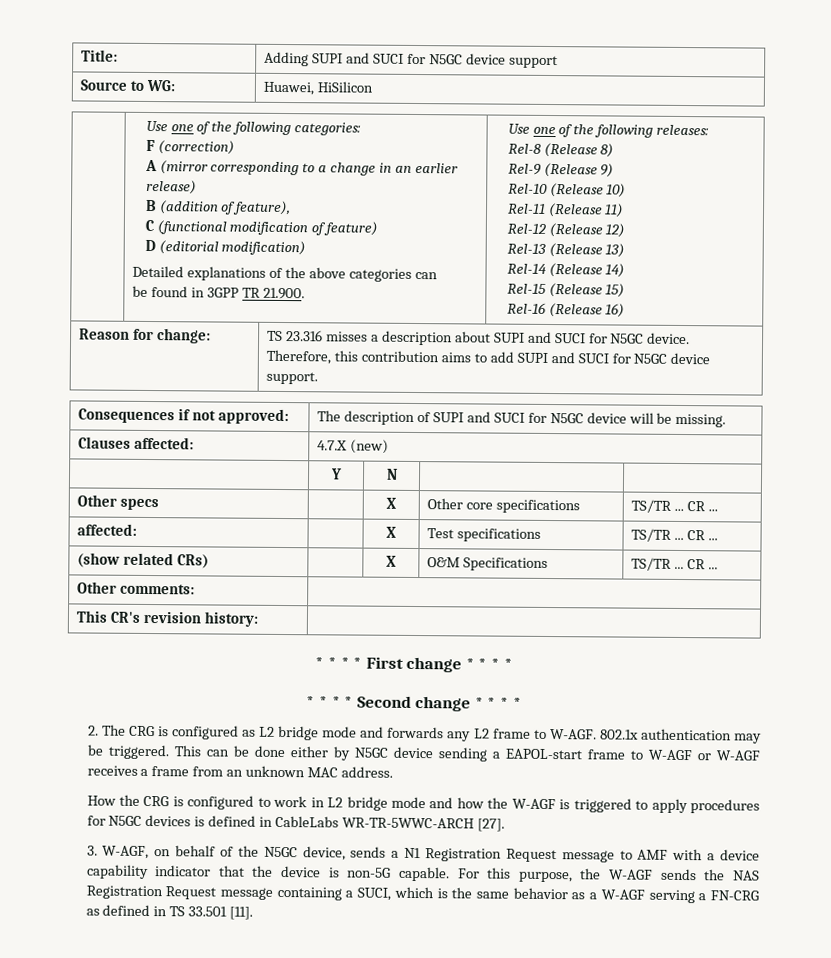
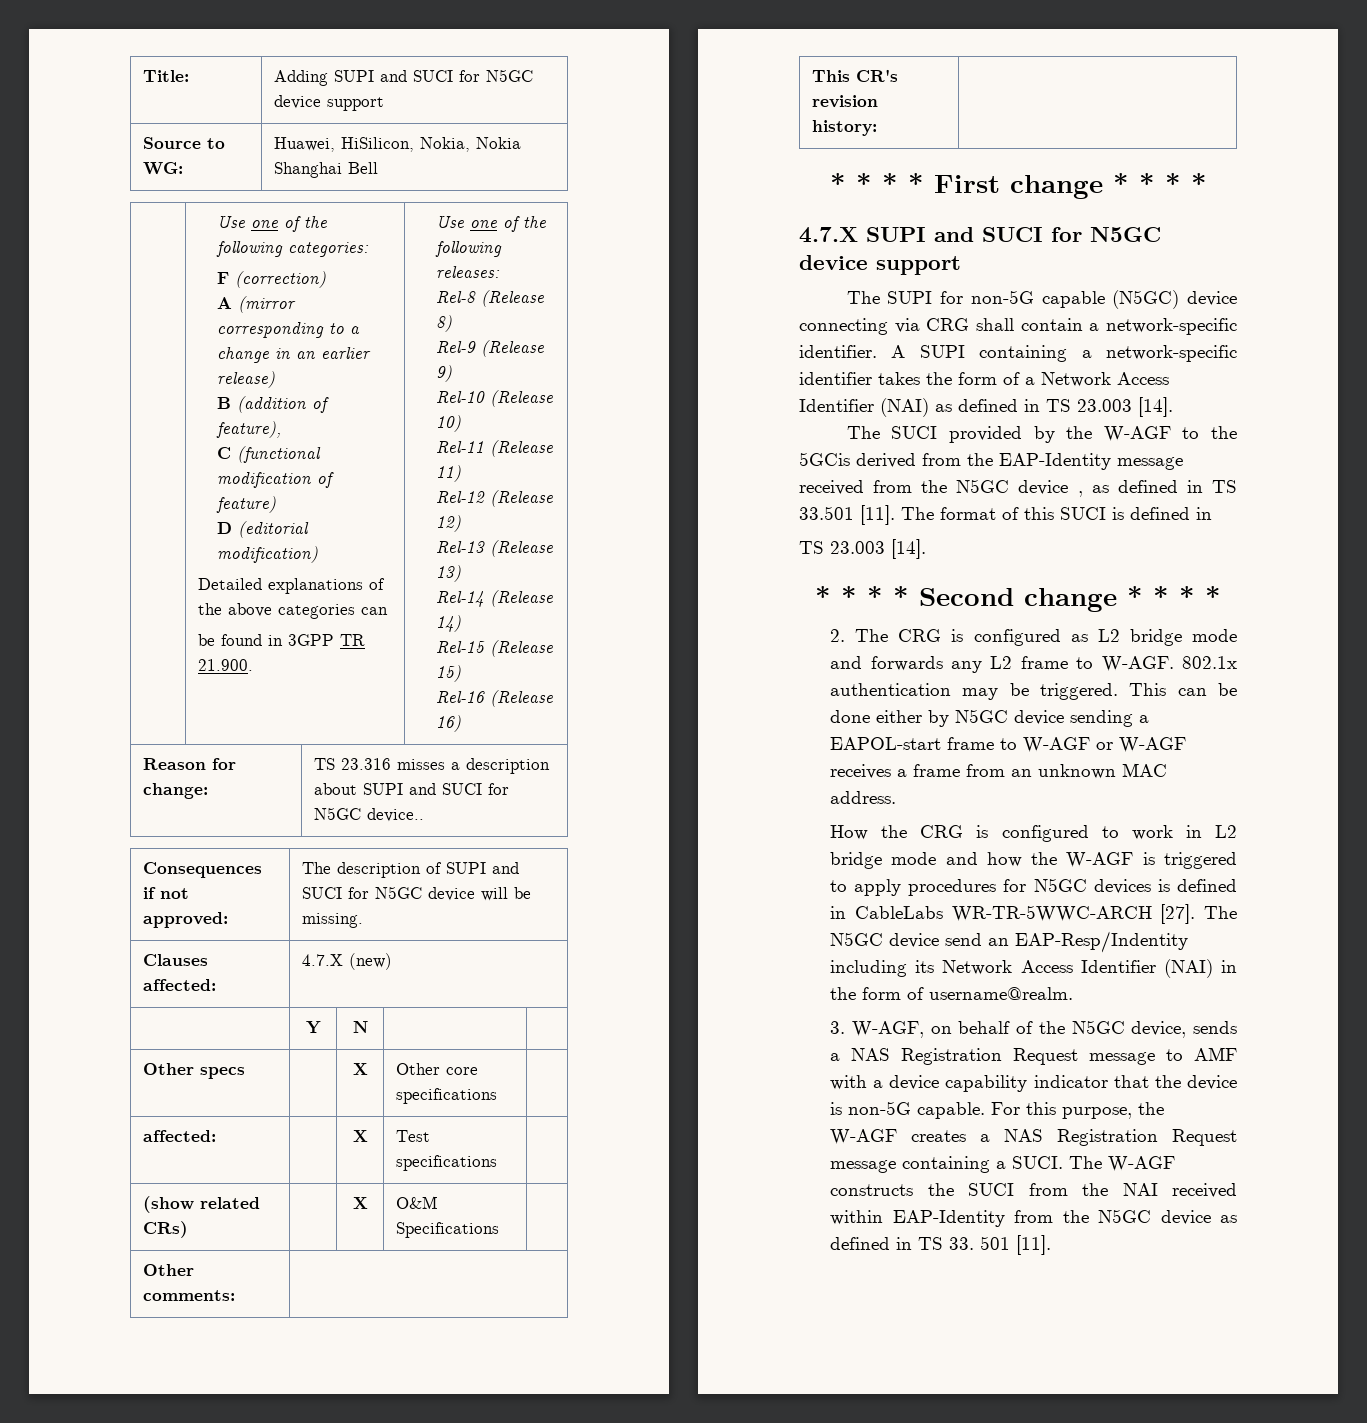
- Source to WG: | Huawei, HiSilicon
+ Source to WG: | Huawei, HiSilicon, Nokia, Nokia Shanghai Bell
- Reason for change: | TS 23.316 misses a description about SUPI and SUCI for N5GC device. Therefore, this contribution aims to add SUPI and SUCI for N5GC device support.
+ Reason for change: | TS 23.316 misses a description about SUPI and SUCI for N5GC device..
- Other specs | | X | Other core specifications | TS/TR ... CR ...
+ Other specs | | X | Other core specifications |
- affected: | | X | Test specifications | TS/TR ... CR ...
+ affected: | | X | Test specifications |
- (show related CRs) | | X | O&M Specifications | TS/TR ... CR ...
+ (show related CRs) | | X | O&M Specifications |
+ 4.7.X SUPI and SUCI for N5GC device support
+ The SUPI for non-5G capable (N5GC) device connecting via CRG shall contain a network-specific identifier. A SUPI containing a network-specific identifier takes the form of a Network Access Identifier (NAI) as defined in TS 23.003 [14].
+ The SUCI provided by the W-AGF to the 5GCis derived from the EAP-Identity message received from the N5GC device , as defined in TS 33.501 [11]. The format of this SUCI is defined in
+ TS 23.003 [14].
+ The N5GC device send an EAP-Resp/Indentity including its Network Access Identifier (NAI) in the form of username@realm.
- 3. W-AGF, on behalf of the N5GC device, sends a N1 Registration Request message to AMF with a device capability indicator that the device is non-5G capable.
+ 3. W-AGF, on behalf of the N5GC device, sends a NAS Registration Request message to AMF with a device capability indicator that the device is non-5G capable.
- For this purpose, the W-AGF sends the NAS Registration Request message containing a SUCI, which is the same behavior as a W-AGF serving a FN-CRG as defined in TS 33.501 [11].
+ For this purpose, the W-AGF creates a NAS Registration Request message containing a SUCI. The W-AGF constructs the SUCI from the NAI received within EAP-Identity from the N5GC device as defined in TS 33. 501 [11].

